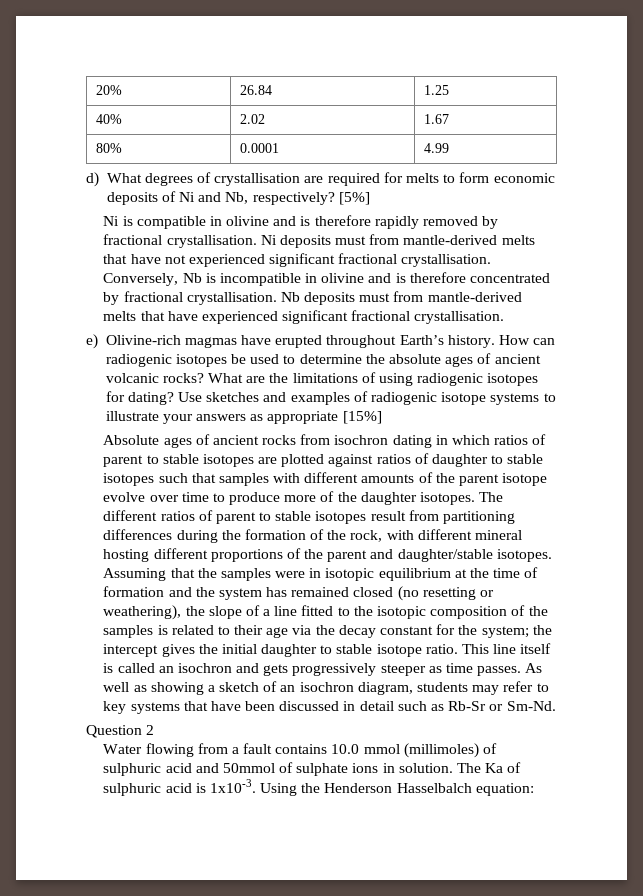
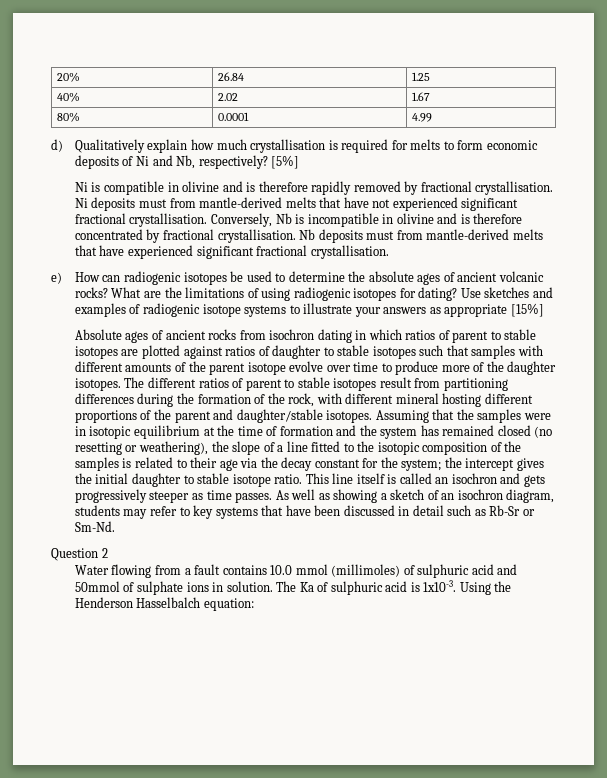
- d) What degrees of crystallisation are required for melts to form economic deposits of Ni and Nb, respectively?
+ d) Qualitatively explain how much crystallisation is required for melts to form economic deposits of Ni and Nb, respectively?
- e) Olivine-rich magmas have erupted throughout Earth’s history. How can radiogenic isotopes be used to determine the absolute ages of ancient volcanic rocks?
+ e) How can radiogenic isotopes be used to determine the absolute ages of ancient volcanic rocks?

